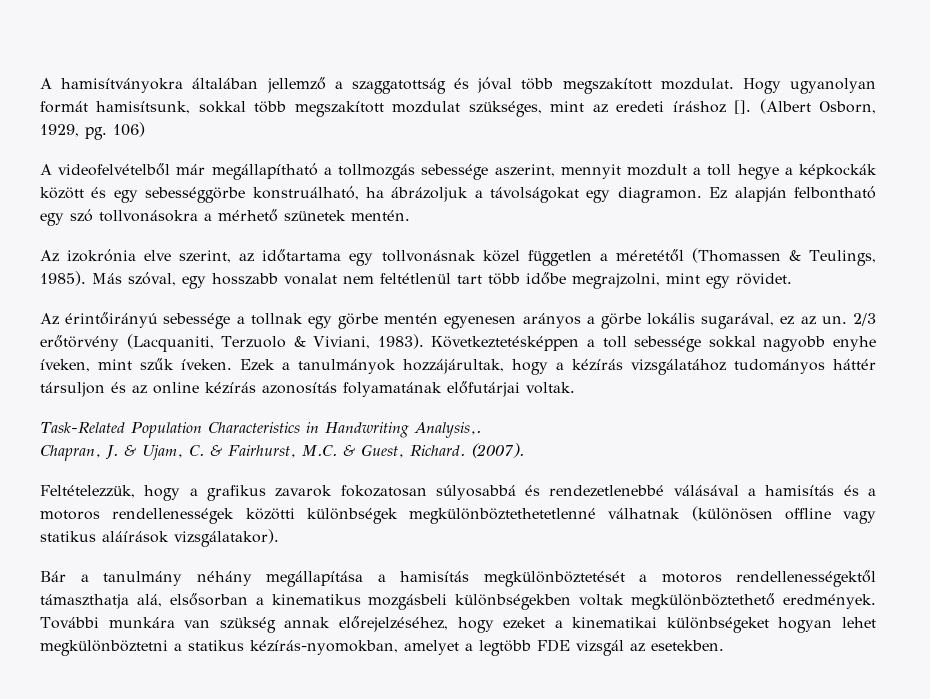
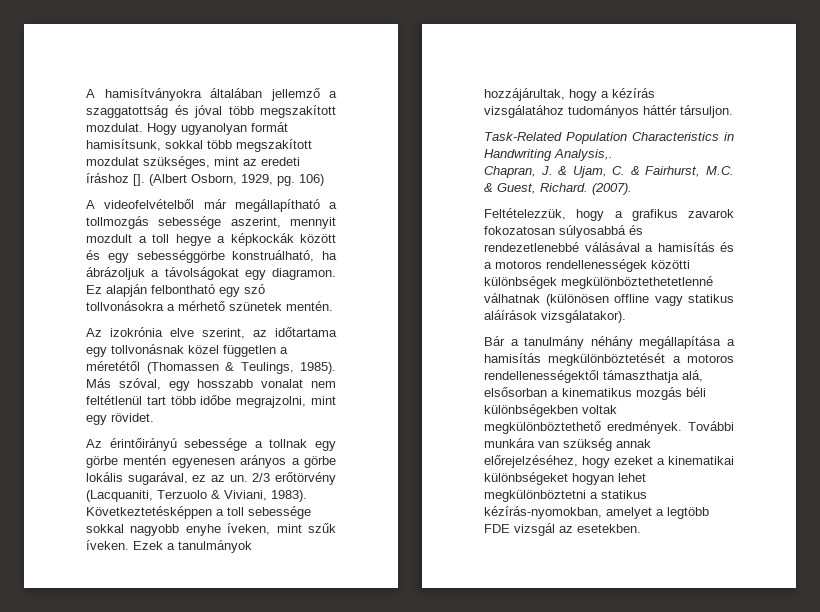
- Ezek a tanulmányok hozzájárultak, hogy a kézírás vizsgálatához tudományos háttér társuljon és az online kézírás azonosítás folyamatának előfutárjai voltak.
+ Ezek a tanulmányok hozzájárultak, hogy a kézírás vizsgálatához tudományos háttér társuljon.
- Bár a tanulmány néhány megállapítása a hamisítás megkülönböztetését a motoros rendellenességektől támaszthatja alá, elsősorban a kinematikus mozgásbeli különbségekben voltak megkülönböztethető eredmények.
+ Bár a tanulmány néhány megállapítása a hamisítás megkülönböztetését a motoros rendellenességektől támaszthatja alá, elsősorban a kinematikus mozgás béli különbségekben voltak megkülönböztethető eredmények.

